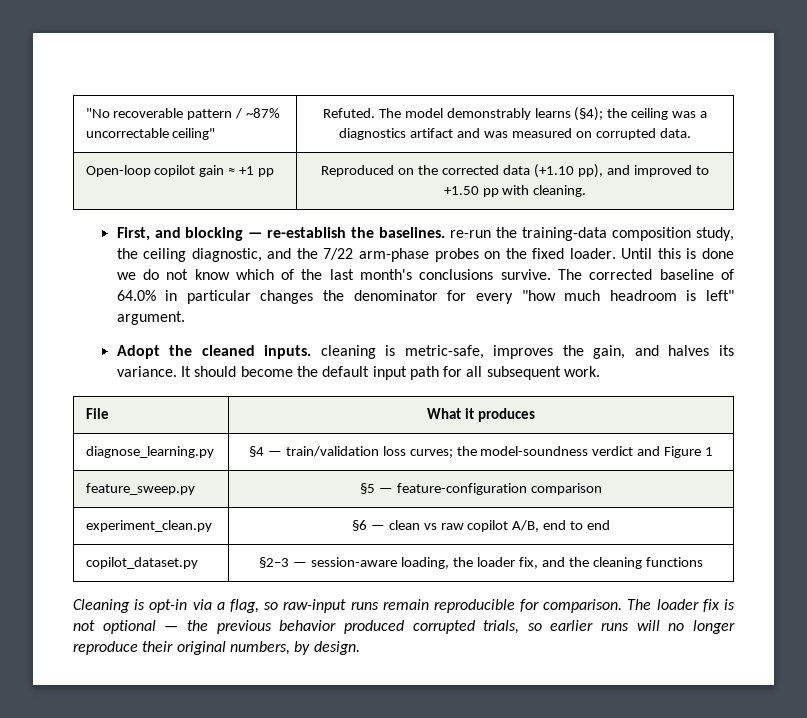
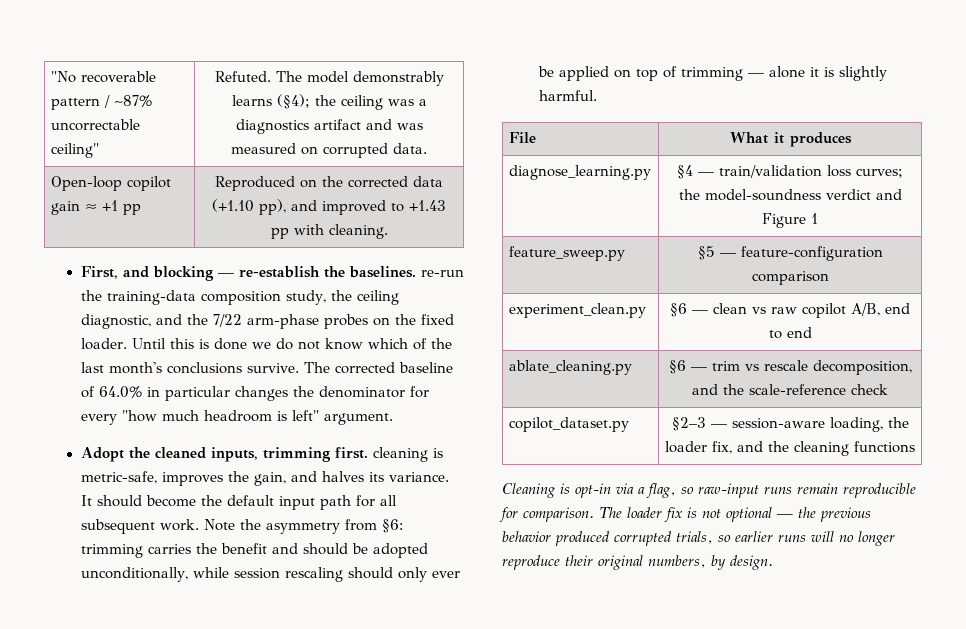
- Open-loop copilot gain ≈ +1 pp | Reproduced on the corrected data (+1.10 pp), and improved to +1.50 pp with cleaning.
+ Open-loop copilot gain ≈ +1 pp | Reproduced on the corrected data (+1.10 pp), and improved to +1.43 pp with cleaning.
- Adopt the cleaned inputs. cleaning is metric-safe, improves the gain, and halves its variance.
+ Adopt the cleaned inputs, trimming first. cleaning is metric-safe, improves the gain, and halves its variance.
+ Note the asymmetry from §6: trimming carries the benefit and should be adopted unconditionally, while session rescaling should only ever be applied on top of trimming — alone it is slightly harmful.
+ ablate_cleaning.py | §6 — trim vs rescale decomposition, and the scale-reference check

